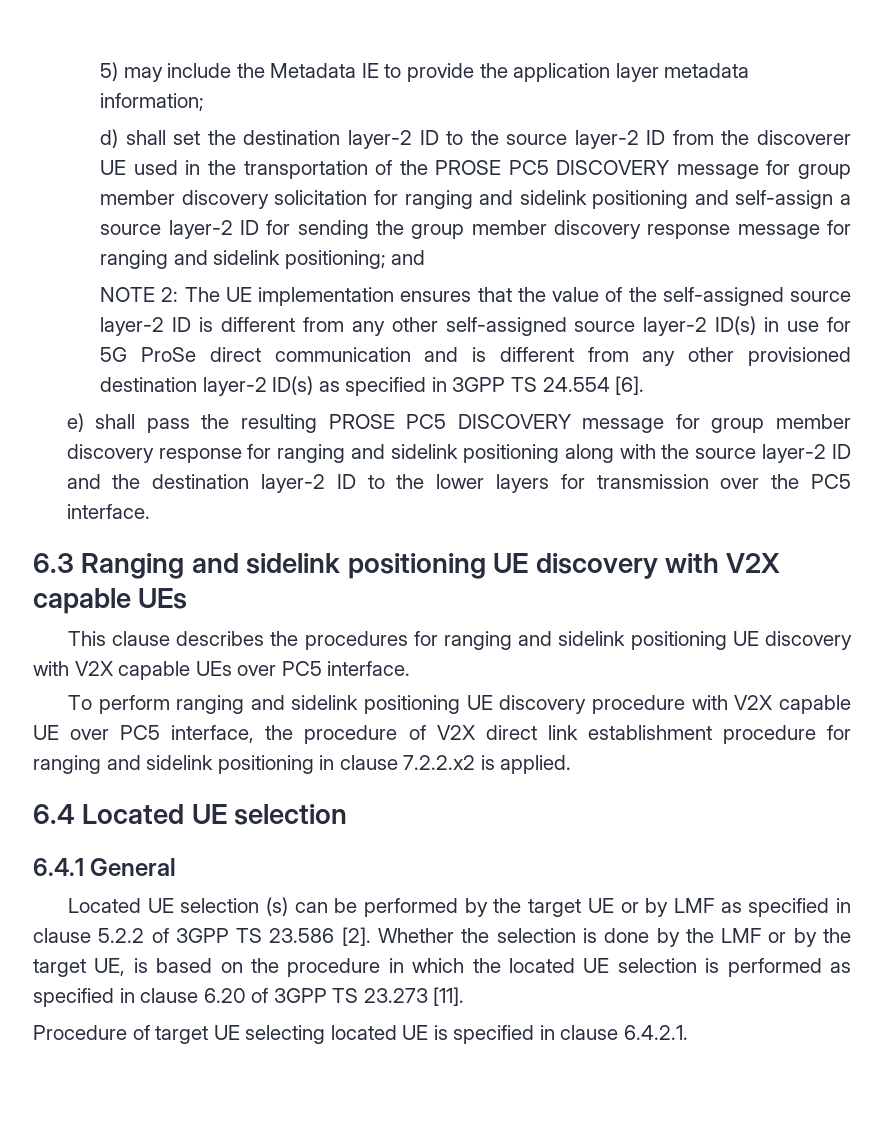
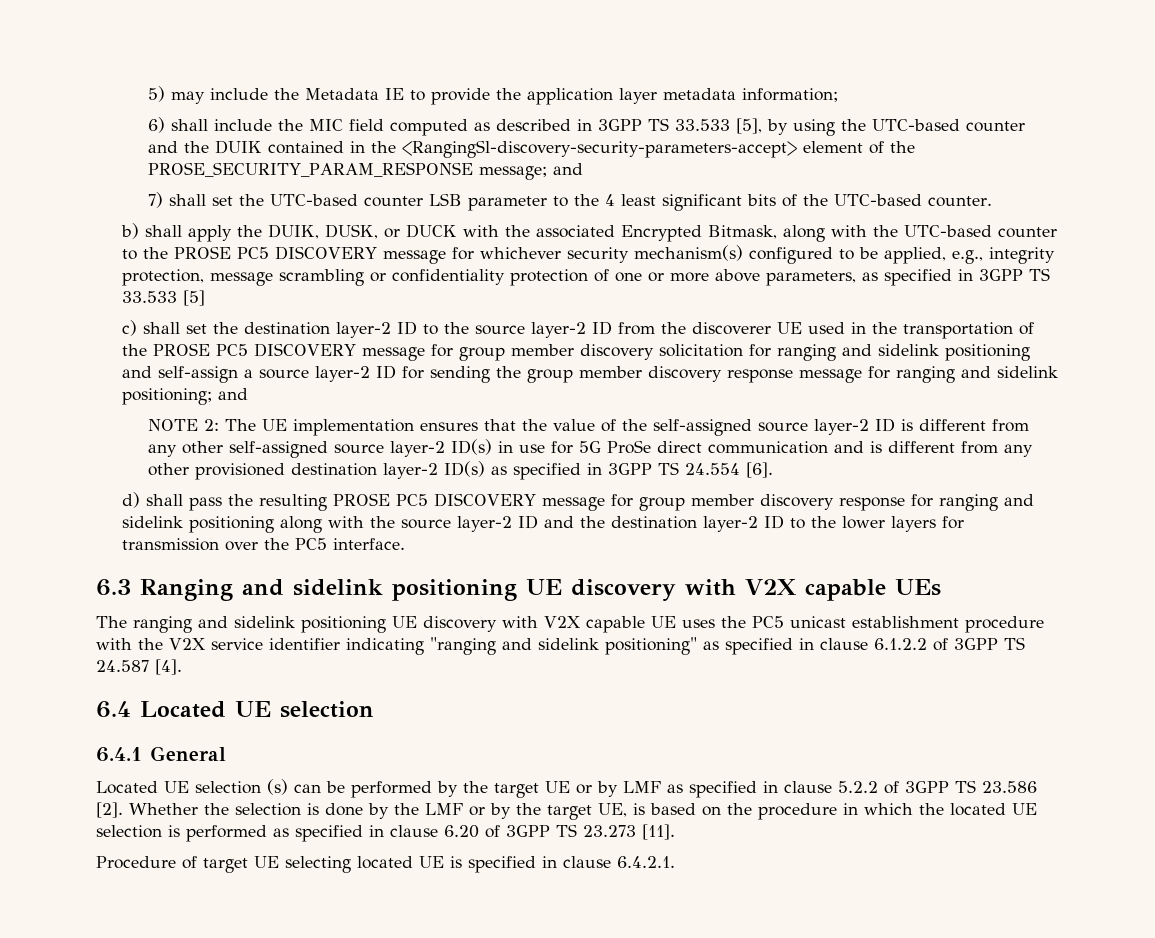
- d) shall set the destination layer-2 ID to the source layer-2 ID from the discoverer UE used in the transportation of the PROSE PC5 DISCOVERY message for group member discovery solicitation for ranging and sidelink positioning and self-assign a source layer-2 ID for sending the group member discovery response message for ranging and sidelink positioning; and
+ 6) shall include the MIC field computed as described in 3GPP TS 33.533 [5], by using the UTC-based counter and the DUIK contained in the <RangingSl-discovery-security-parameters-accept> element of the PROSE_SECURITY_PARAM_RESPONSE message; and
+ 7) shall set the UTC-based counter LSB parameter to the 4 least significant bits of the UTC-based counter.
+ b) shall apply the DUIK, DUSK, or DUCK with the associated Encrypted Bitmask, along with the UTC-based counter to the PROSE PC5 DISCOVERY message for whichever security mechanism(s) configured to be applied, e.g., integrity protection, message scrambling or confidentiality protection of one or more above parameters, as specified in 3GPP TS 33.533 [5]
+ c) shall set the destination layer-2 ID to the source layer-2 ID from the discoverer UE used in the transportation of the PROSE PC5 DISCOVERY message for group member discovery solicitation for ranging and sidelink positioning and self-assign a source layer-2 ID for sending the group member discovery response message for ranging and sidelink positioning; and
- e) shall pass the resulting PROSE PC5 DISCOVERY message for group member discovery response for ranging and sidelink positioning along with the source layer-2 ID and the destination layer-2 ID to the lower layers for transmission over the PC5 interface.
+ d) shall pass the resulting PROSE PC5 DISCOVERY message for group member discovery response for ranging and sidelink positioning along with the source layer-2 ID and the destination layer-2 ID to the lower layers for transmission over the PC5 interface.
- This clause describes the procedures for ranging and sidelink positioning UE discovery with V2X capable UEs over PC5 interface.
- To perform ranging and sidelink positioning UE discovery procedure with V2X capable UE over PC5 interface, the procedure of V2X direct link establishment procedure for ranging and sidelink positioning in clause 7.2.2.x2 is applied.
+ The ranging and sidelink positioning UE discovery with V2X capable UE uses the PC5 unicast establishment procedure with the V2X service identifier indicating "ranging and sidelink positioning" as specified in clause 6.1.2.2 of 3GPP TS 24.587 [4].

